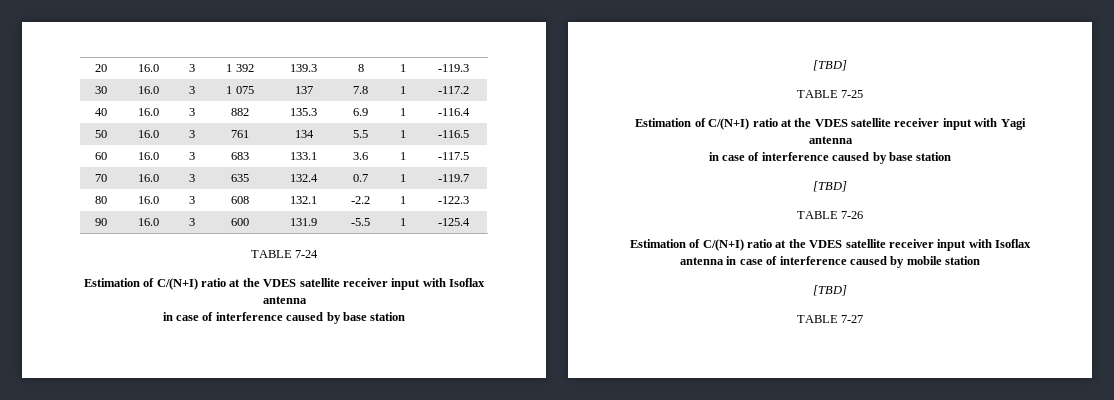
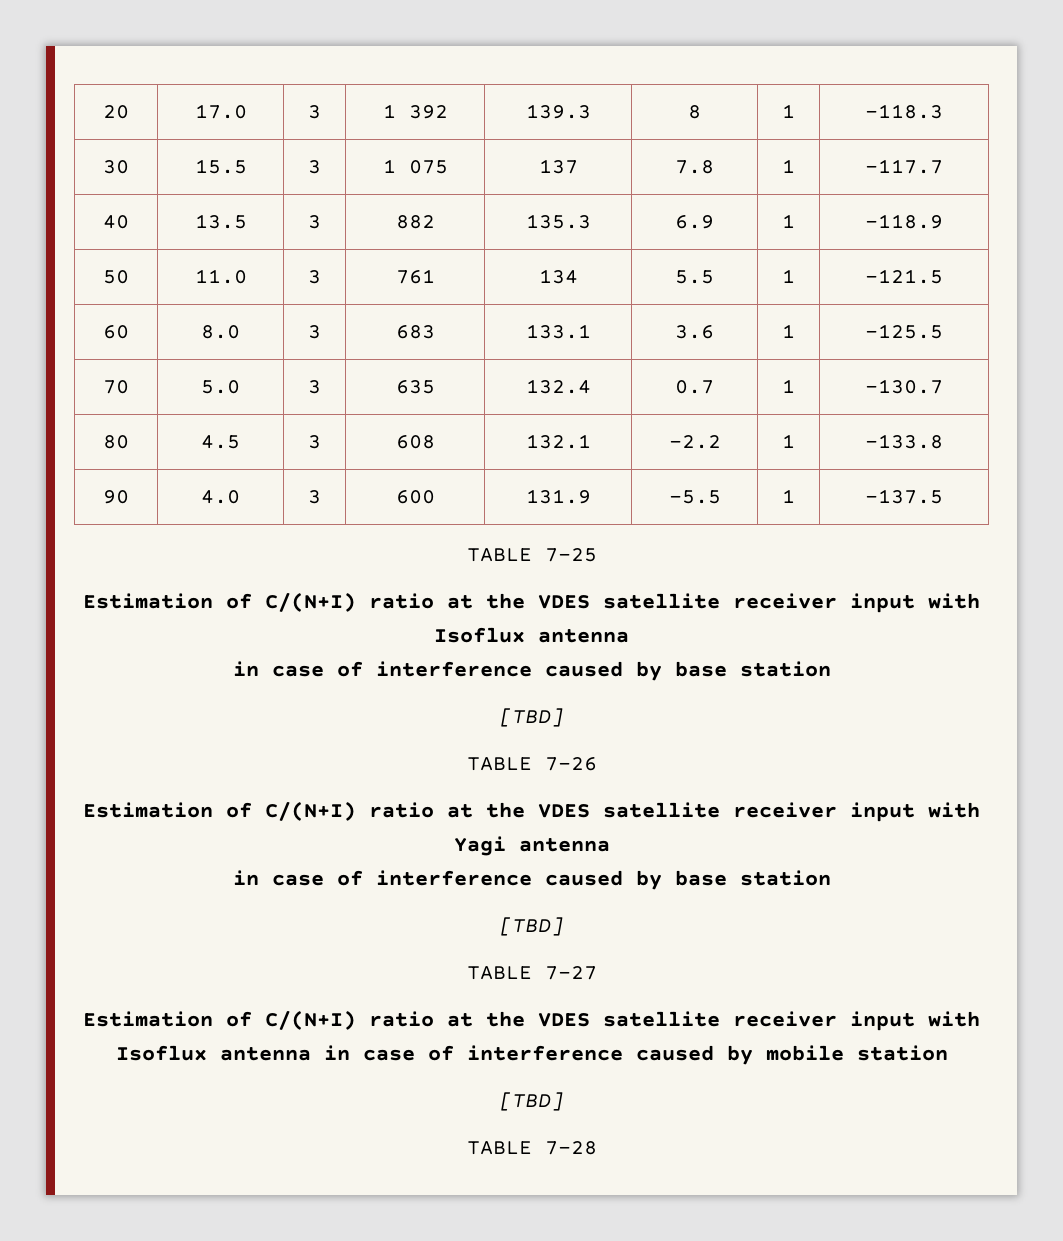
- 20 | 16.0 | 3 | 1 392 | 139.3 | 8 | 1 | -119.3
+ 20 | 17.0 | 3 | 1 392 | 139.3 | 8 | 1 | -118.3
- 30 | 16.0 | 3 | 1 075 | 137 | 7.8 | 1 | -117.2
+ 30 | 15.5 | 3 | 1 075 | 137 | 7.8 | 1 | -117.7
- 40 | 16.0 | 3 | 882 | 135.3 | 6.9 | 1 | -116.4
+ 40 | 13.5 | 3 | 882 | 135.3 | 6.9 | 1 | -118.9
- 50 | 16.0 | 3 | 761 | 134 | 5.5 | 1 | -116.5
+ 50 | 11.0 | 3 | 761 | 134 | 5.5 | 1 | -121.5
- 60 | 16.0 | 3 | 683 | 133.1 | 3.6 | 1 | -117.5
+ 60 | 8.0 | 3 | 683 | 133.1 | 3.6 | 1 | -125.5
- 70 | 16.0 | 3 | 635 | 132.4 | 0.7 | 1 | -119.7
+ 70 | 5.0 | 3 | 635 | 132.4 | 0.7 | 1 | -130.7
- 80 | 16.0 | 3 | 608 | 132.1 | -2.2 | 1 | -122.3
+ 80 | 4.5 | 3 | 608 | 132.1 | -2.2 | 1 | -133.8
- 90 | 16.0 | 3 | 600 | 131.9 | -5.5 | 1 | -125.4
- TABLE 7-24
- Estimation of C/(N+I) ratio at the VDES satellite receiver input with Isoflax antenna
+ 90 | 4.0 | 3 | 600 | 131.9 | -5.5 | 1 | -137.5
+ TABLE 7-25
+ Estimation of C/(N+I) ratio at the VDES satellite receiver input with Isoflux antenna
- TABLE 7-25
+ TABLE 7-26
- TABLE 7-26
+ TABLE 7-27
- Estimation of C/(N+I) ratio at the VDES satellite receiver input with Isoflax antenna in case of interference caused by mobile station
+ Estimation of C/(N+I) ratio at the VDES satellite receiver input with Isoflux antenna in case of interference caused by mobile station
- TABLE 7-27
+ TABLE 7-28

